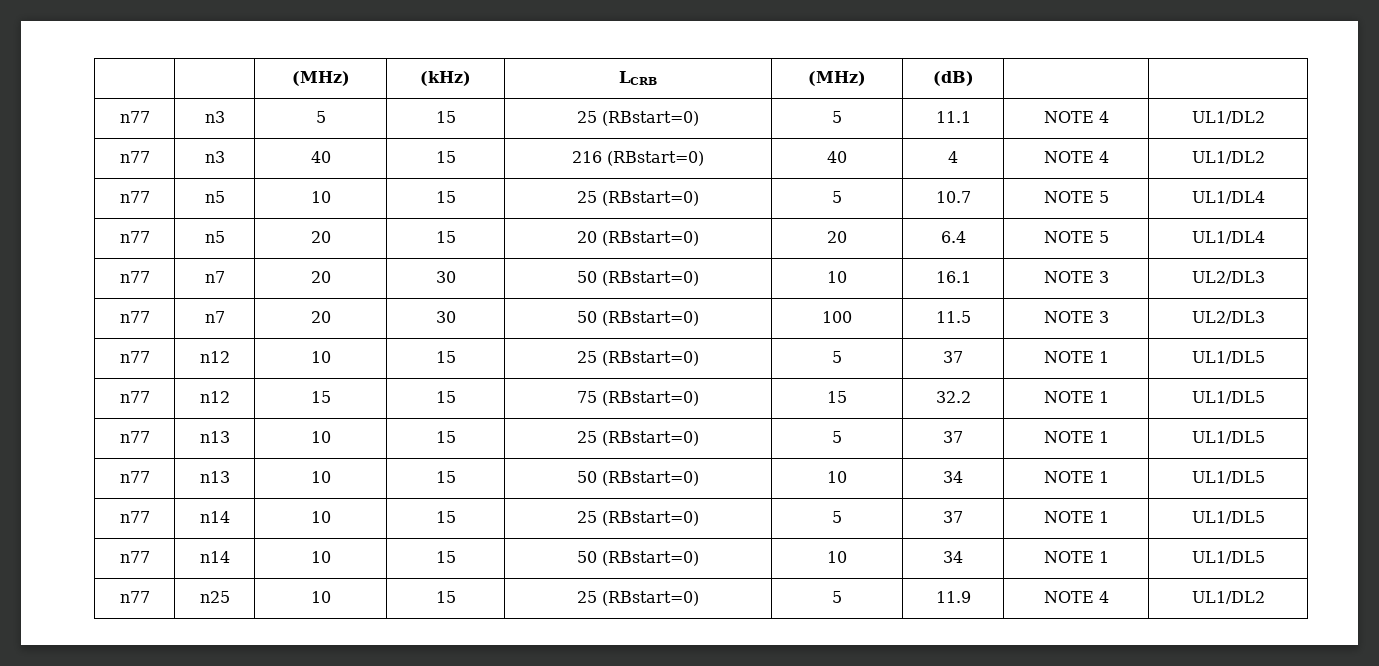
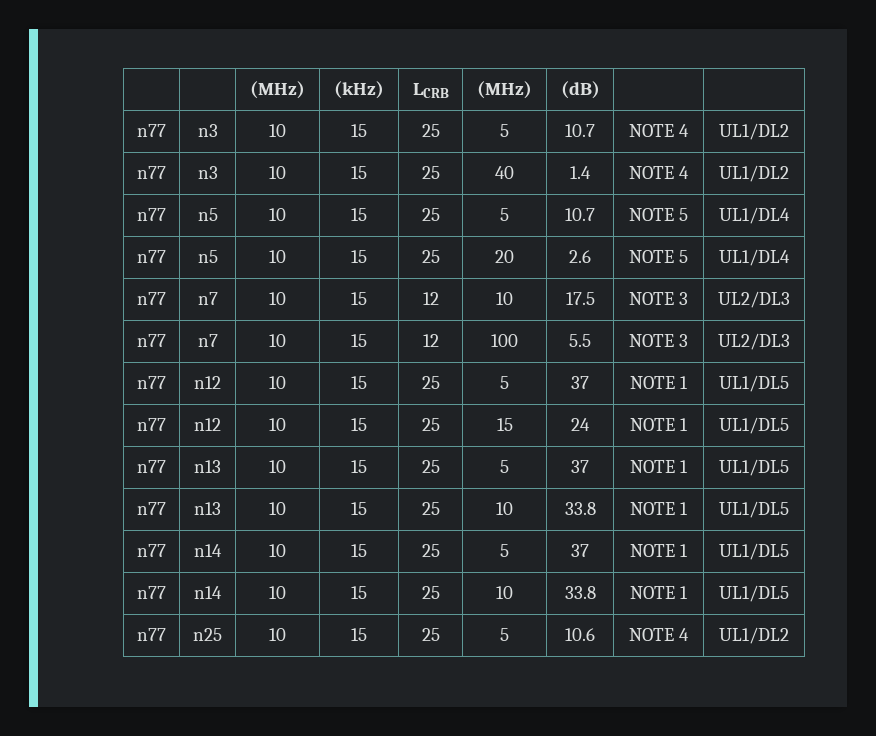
- n77 | n3 | 5 | 15 | 25 (RBstart=0) | 5 | 11.1 | NOTE 4 | UL1/DL2
+ n77 | n3 | 10 | 15 | 25 | 5 | 10.7 | NOTE 4 | UL1/DL2
- n77 | n3 | 40 | 15 | 216 (RBstart=0) | 40 | 4 | NOTE 4 | UL1/DL2
+ n77 | n3 | 10 | 15 | 25 | 40 | 1.4 | NOTE 4 | UL1/DL2
- n77 | n5 | 10 | 15 | 25 (RBstart=0) | 5 | 10.7 | NOTE 5 | UL1/DL4
+ n77 | n5 | 10 | 15 | 25 | 5 | 10.7 | NOTE 5 | UL1/DL4
- n77 | n5 | 20 | 15 | 20 (RBstart=0) | 20 | 6.4 | NOTE 5 | UL1/DL4
+ n77 | n5 | 10 | 15 | 25 | 20 | 2.6 | NOTE 5 | UL1/DL4
- n77 | n7 | 20 | 30 | 50 (RBstart=0) | 10 | 16.1 | NOTE 3 | UL2/DL3
+ n77 | n7 | 10 | 15 | 12 | 10 | 17.5 | NOTE 3 | UL2/DL3
- n77 | n7 | 20 | 30 | 50 (RBstart=0) | 100 | 11.5 | NOTE 3 | UL2/DL3
+ n77 | n7 | 10 | 15 | 12 | 100 | 5.5 | NOTE 3 | UL2/DL3
- n77 | n12 | 10 | 15 | 25 (RBstart=0) | 5 | 37 | NOTE 1 | UL1/DL5
+ n77 | n12 | 10 | 15 | 25 | 5 | 37 | NOTE 1 | UL1/DL5
- n77 | n12 | 15 | 15 | 75 (RBstart=0) | 15 | 32.2 | NOTE 1 | UL1/DL5
- n77 | n13 | 10 | 15 | 25 (RBstart=0) | 5 | 37 | NOTE 1 | UL1/DL5
+ n77 | n12 | 10 | 15 | 25 | 15 | 24 | NOTE 1 | UL1/DL5
+ n77 | n13 | 10 | 15 | 25 | 5 | 37 | NOTE 1 | UL1/DL5
- n77 | n13 | 10 | 15 | 50 (RBstart=0) | 10 | 34 | NOTE 1 | UL1/DL5
- n77 | n14 | 10 | 15 | 25 (RBstart=0) | 5 | 37 | NOTE 1 | UL1/DL5
+ n77 | n13 | 10 | 15 | 25 | 10 | 33.8 | NOTE 1 | UL1/DL5
+ n77 | n14 | 10 | 15 | 25 | 5 | 37 | NOTE 1 | UL1/DL5
- n77 | n14 | 10 | 15 | 50 (RBstart=0) | 10 | 34 | NOTE 1 | UL1/DL5
+ n77 | n14 | 10 | 15 | 25 | 10 | 33.8 | NOTE 1 | UL1/DL5
- n77 | n25 | 10 | 15 | 25 (RBstart=0) | 5 | 11.9 | NOTE 4 | UL1/DL2
+ n77 | n25 | 10 | 15 | 25 | 5 | 10.6 | NOTE 4 | UL1/DL2

